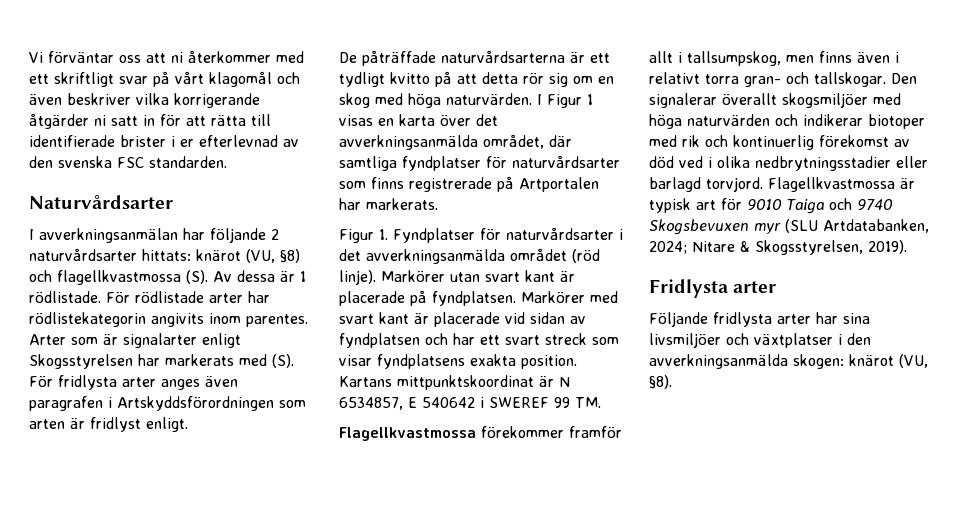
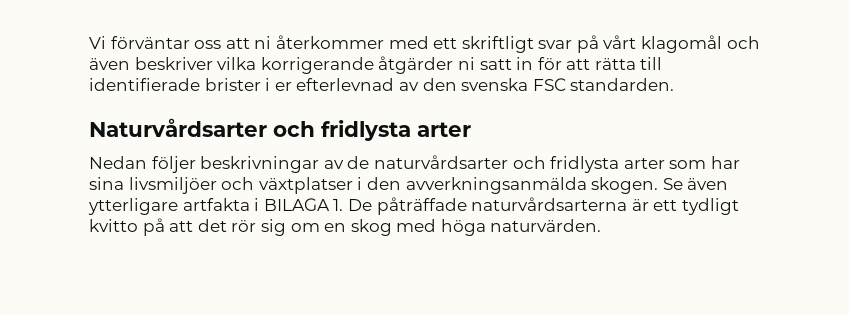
- Naturvårdsarter
- I avverkningsanmälan har följande 2 naturvårdsarter hittats: knärot (VU, §8) och flagellkvastmossa (S). Av dessa är 1 rödlistade. För rödlistade arter har rödlistekategorin angivits inom parentes. Arter som är signalarter enligt Skogsstyrelsen har markerats med (S). För fridlysta arter anges även paragrafen i Artskyddsförordningen som arten är fridlyst enligt.
- De påträffade naturvårdsarterna är ett tydligt kvitto på att detta rör sig om en skog med höga naturvärden. I Figur 1 visas en karta över det avverkningsanmälda området, där samtliga fyndplatser för naturvårdsarter som finns registrerade på Artportalen har markerats.
- Figur 1. Fyndplatser för naturvårdsarter i det avverkningsanmälda området (röd linje). Markörer utan svart kant är placerade på fyndplatsen. Markörer med svart kant är placerade vid sidan av fyndplatsen och har ett svart streck som visar fyndplatsens exakta position. Kartans mittpunktskoordinat är N 6534857, E 540642 i SWEREF 99 TM.
- Flagellkvastmossa förekommer framför allt i tallsumpskog, men finns även i relativt torra gran- och tallskogar. Den signalerar överallt skogsmiljöer med höga naturvärden och indikerar biotoper med rik och kontinuerlig förekomst av död ved i olika nedbrytningsstadier eller barlagd torvjord. Flagellkvastmossa är typisk art för 9010 Taiga och 9740 Skogsbevuxen myr (SLU Artdatabanken, 2024; Nitare & Skogsstyrelsen, 2019).
- Fridlysta arter
- Följande fridlysta arter har sina livsmiljöer och växtplatser i den avverkningsanmälda skogen: knärot (VU, §8).
+ Naturvårdsarter och fridlysta arter
+ Nedan följer beskrivningar av de naturvårdsarter och fridlysta arter som har sina livsmiljöer och växtplatser i den avverkningsanmälda skogen. Se även ytterligare artfakta i BILAGA 1. De påträffade naturvårdsarterna är ett tydligt kvitto på att det rör sig om en skog med höga naturvärden.

